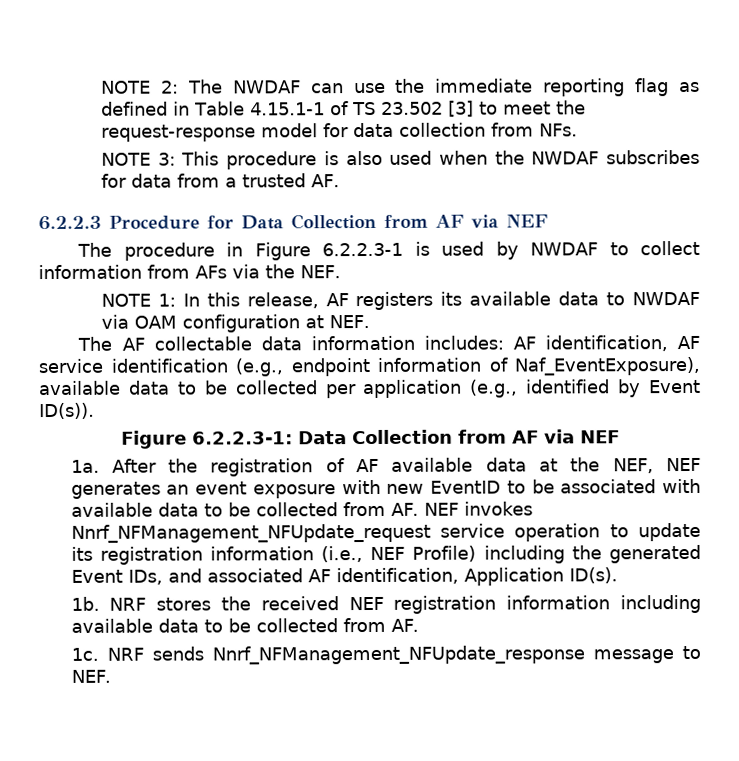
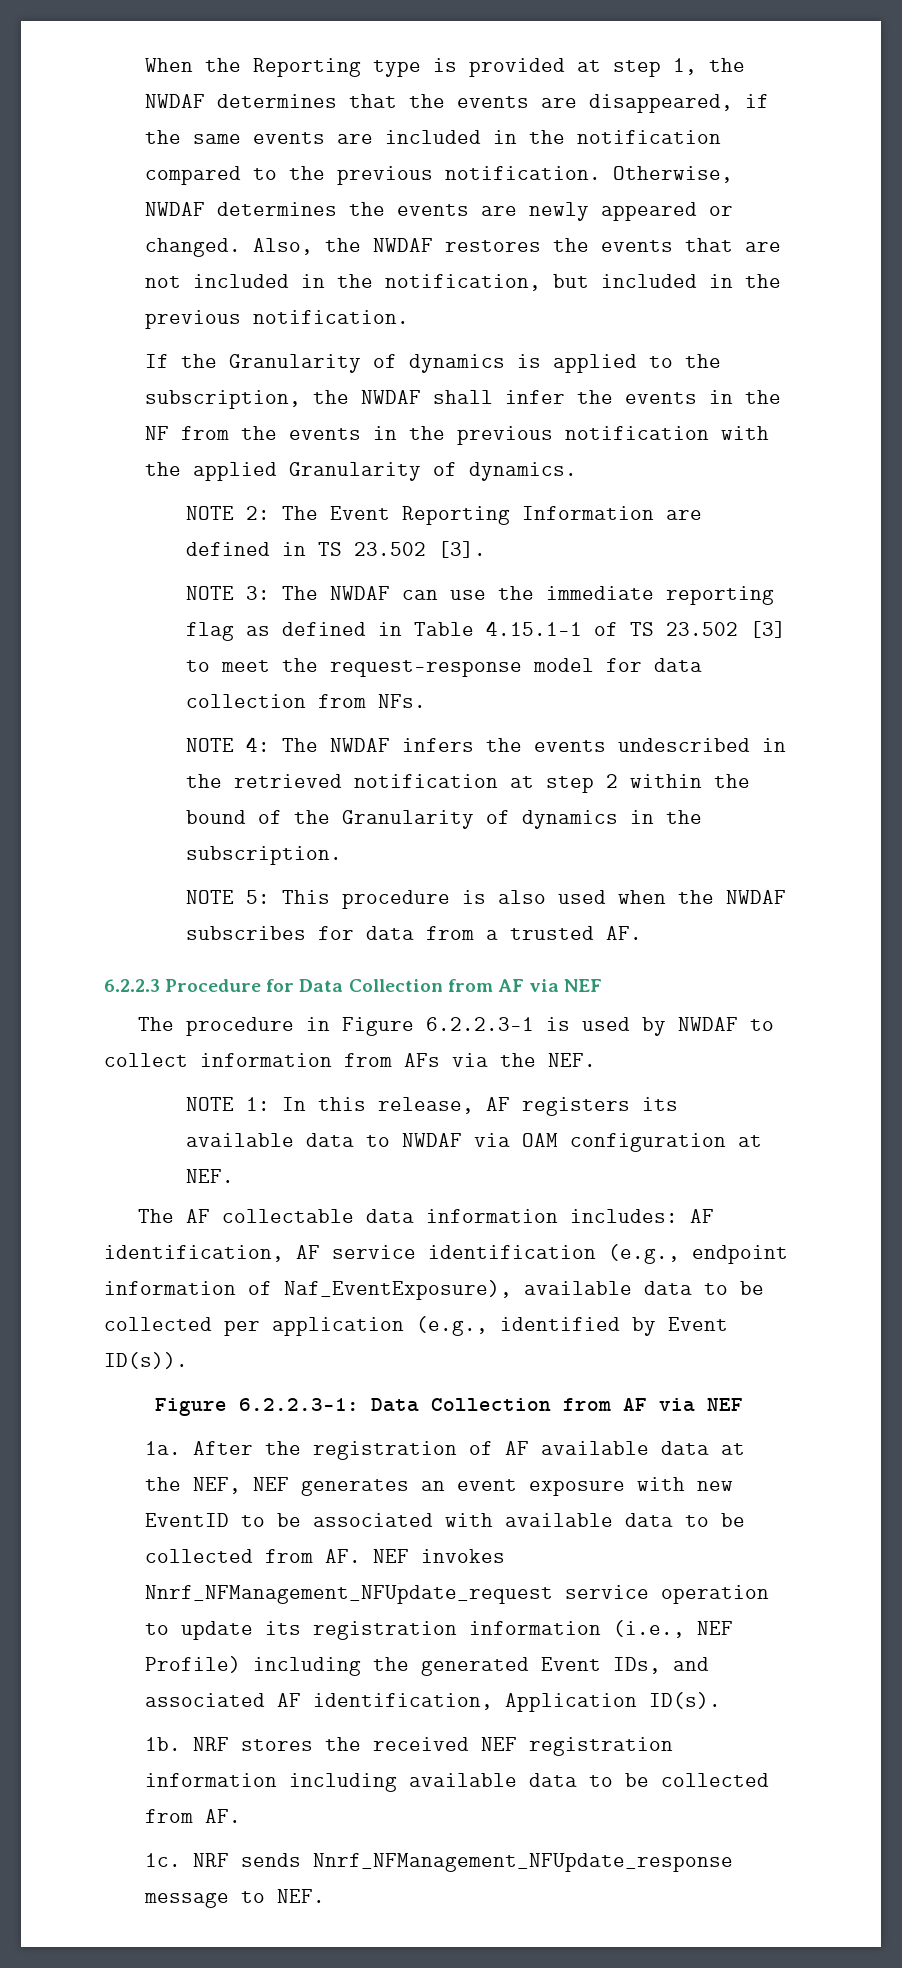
- NOTE 2: The NWDAF can use the immediate reporting flag as defined in Table 4.15.1-1 of TS 23.502 [3] to meet the request-response model for data collection from NFs.
+ When the Reporting type is provided at step 1, the NWDAF determines that the events are disappeared, if the same events are included in the notification compared to the previous notification. Otherwise, NWDAF determines the events are newly appeared or changed. Also, the NWDAF restores the events that are not included in the notification, but included in the previous notification.
+ If the Granularity of dynamics is applied to the subscription, the NWDAF shall infer the events in the NF from the events in the previous notification with the applied Granularity of dynamics.
+ NOTE 2: The Event Reporting Information are defined in TS 23.502 [3].
+ NOTE 3: The NWDAF can use the immediate reporting flag as defined in Table 4.15.1-1 of TS 23.502 [3] to meet the request-response model for data collection from NFs.
- NOTE 3: This procedure is also used when the NWDAF subscribes for data from a trusted AF.
+ NOTE 4: The NWDAF infers the events undescribed in the retrieved notification at step 2 within the bound of the Granularity of dynamics in the subscription.
+ NOTE 5: This procedure is also used when the NWDAF subscribes for data from a trusted AF.

